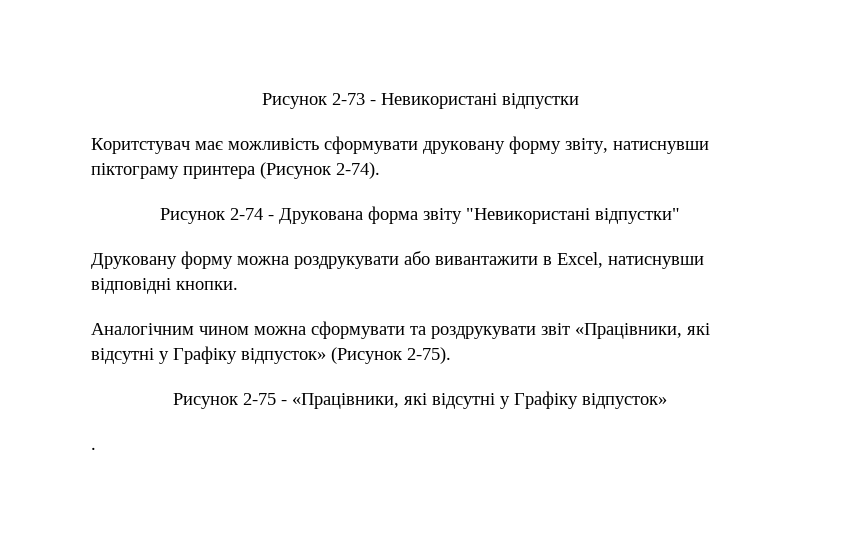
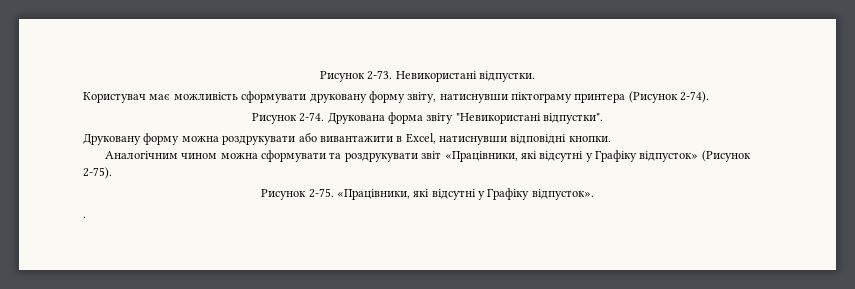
- Рисунок 2-73 - Невикористані відпустки
- Коритстувач має можливість сформувати друковану форму звіту, натиснувши піктограму принтера (Рисунок 2-74).
+ Рисунок 2-73. Невикористані відпустки.
+ Користувач має можливість сформувати друковану форму звіту, натиснувши піктограму принтера (Рисунок 2-74).
- Рисунок 2-74 - Друкована форма звіту "Невикористані відпустки"
+ Рисунок 2-74. Друкована форма звіту "Невикористані відпустки".
- Рисунок 2-75 - «Працівники, які відсутні у Графіку відпусток»
+ Рисунок 2-75. «Працівники, які відсутні у Графіку відпусток».

